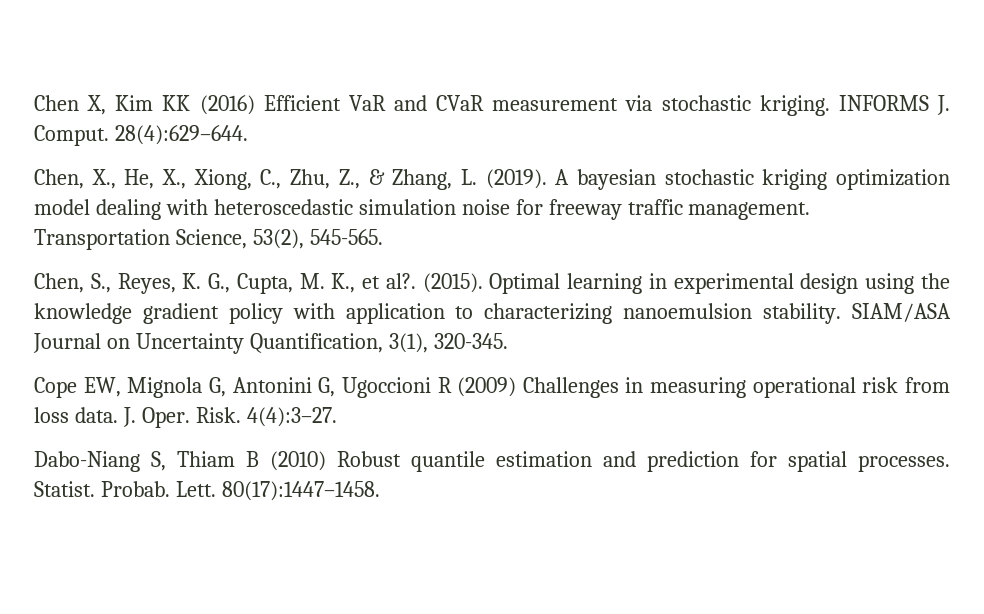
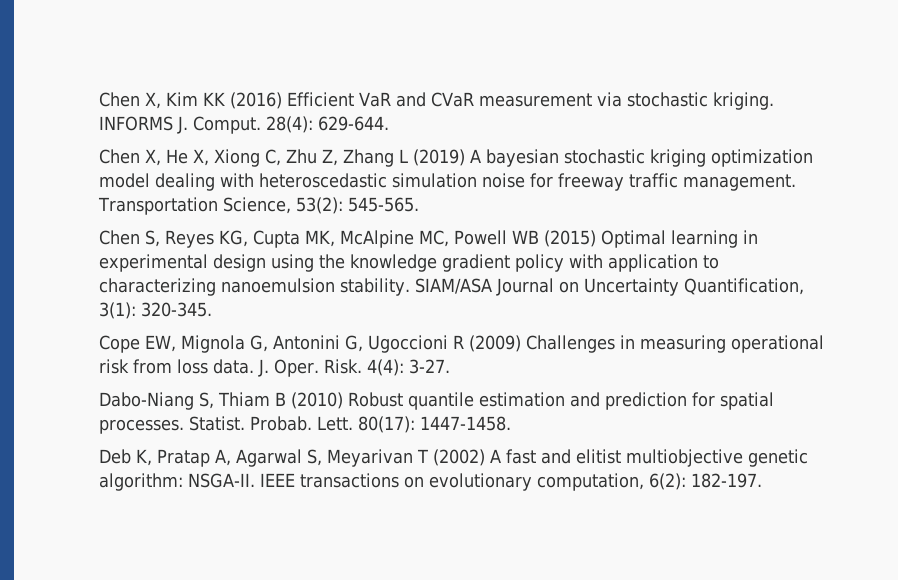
- 28(4):629–644.
- Chen, X., He, X., Xiong, C., Zhu, Z., & Zhang, L. (2019). A bayesian stochastic kriging optimization model dealing with heteroscedastic simulation noise for freeway traffic management.
+ 28(4): 629-644.
+ Chen X, He X, Xiong C, Zhu Z, Zhang L (2019) A bayesian stochastic kriging optimization model dealing with heteroscedastic simulation noise for freeway traffic management.
- Transportation Science, 53(2), 545-565.
+ Transportation Science, 53(2): 545-565.
- Chen, S., Reyes, K. G., Cupta, M. K., et al?. (2015). Optimal learning in experimental design using the knowledge gradient policy with application to characterizing nanoemulsion stability.
+ Chen S, Reyes KG, Cupta MK, McAlpine MC, Powell WB (2015) Optimal learning in experimental design using the knowledge gradient policy with application to characterizing nanoemulsion stability.
- SIAM/ASA Journal on Uncertainty Quantification, 3(1), 320-345.
+ SIAM/ASA Journal on Uncertainty Quantification, 3(1): 320-345.
- 4(4):3–27.
+ 4(4): 3-27.
- 80(17):1447–1458.
+ 80(17): 1447-1458.
+ Deb K, Pratap A, Agarwal S, Meyarivan T (2002) A fast and elitist multiobjective genetic algorithm: NSGA-II. IEEE transactions on evolutionary computation, 6(2): 182-197.

